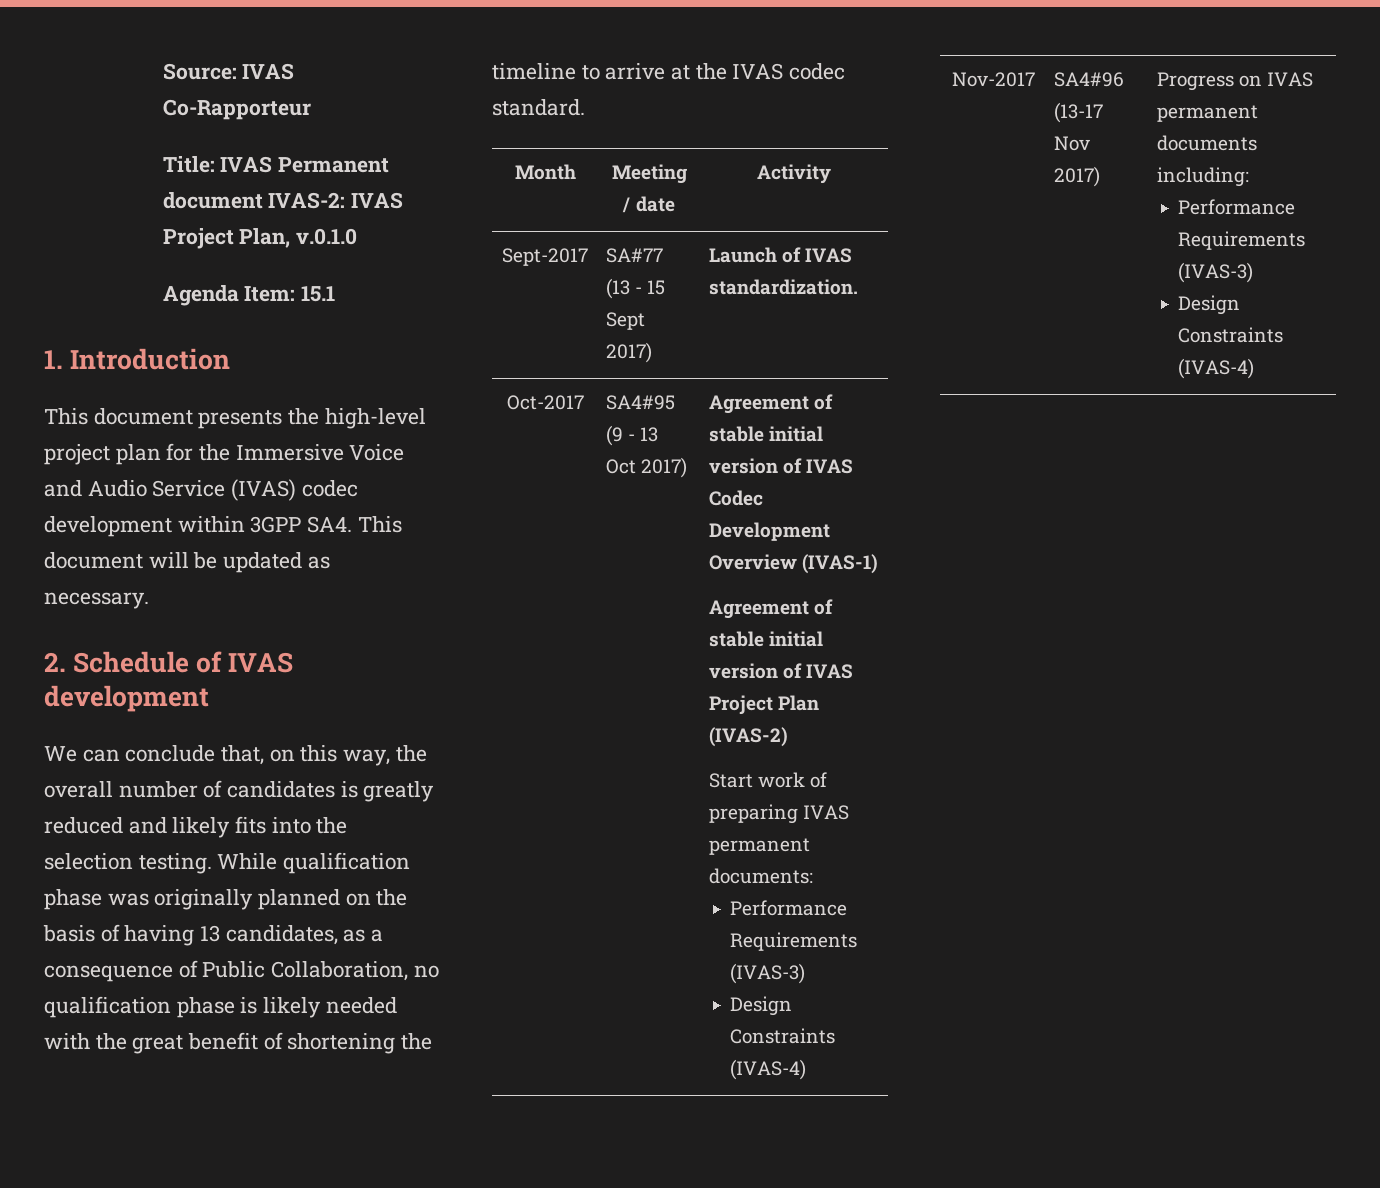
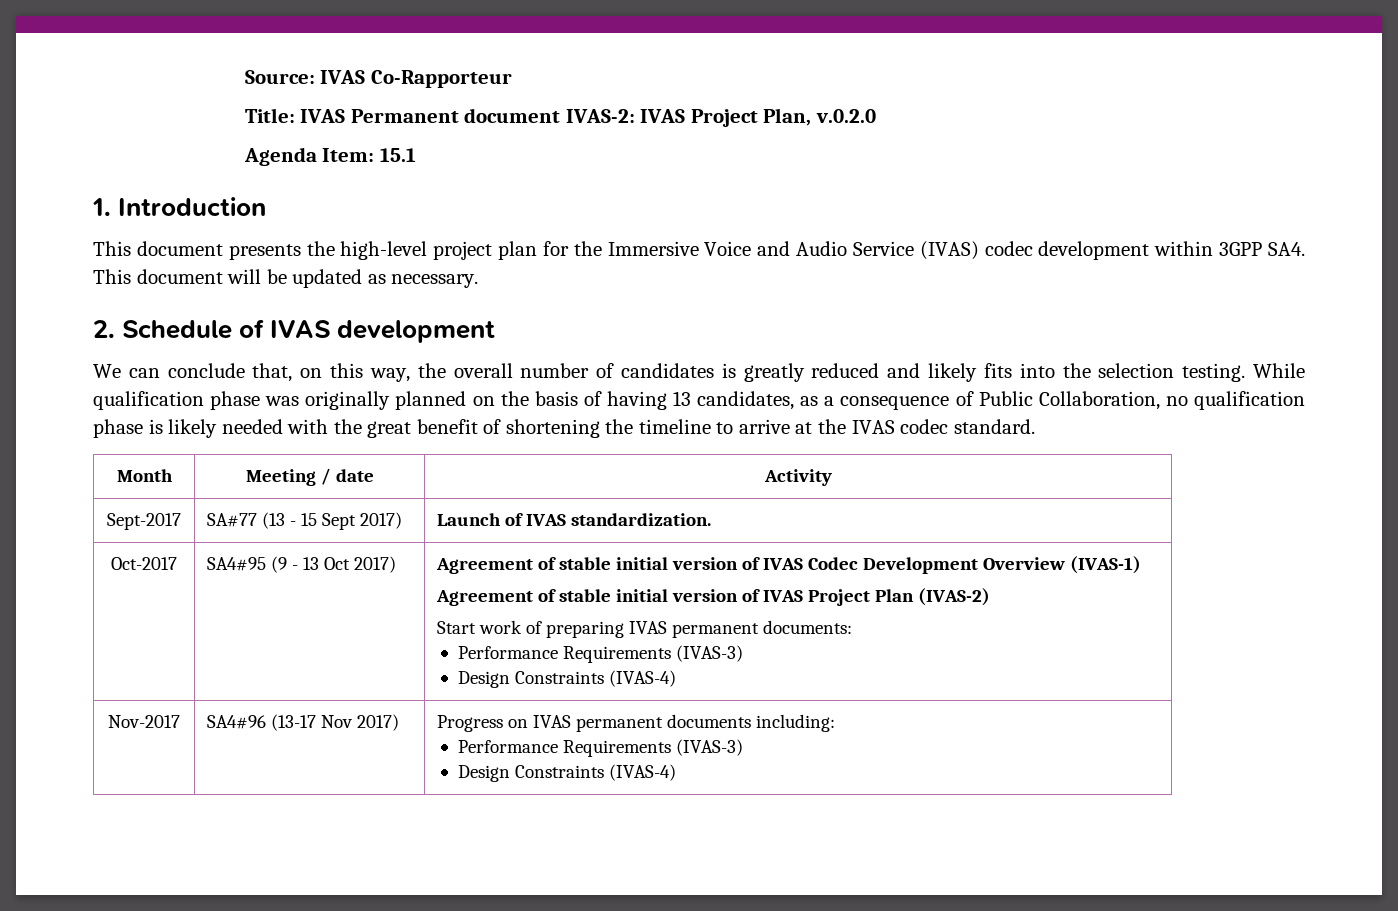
- Title: IVAS Permanent document IVAS-2: IVAS Project Plan, v.0.1.0
+ Title: IVAS Permanent document IVAS-2: IVAS Project Plan, v.0.2.0

